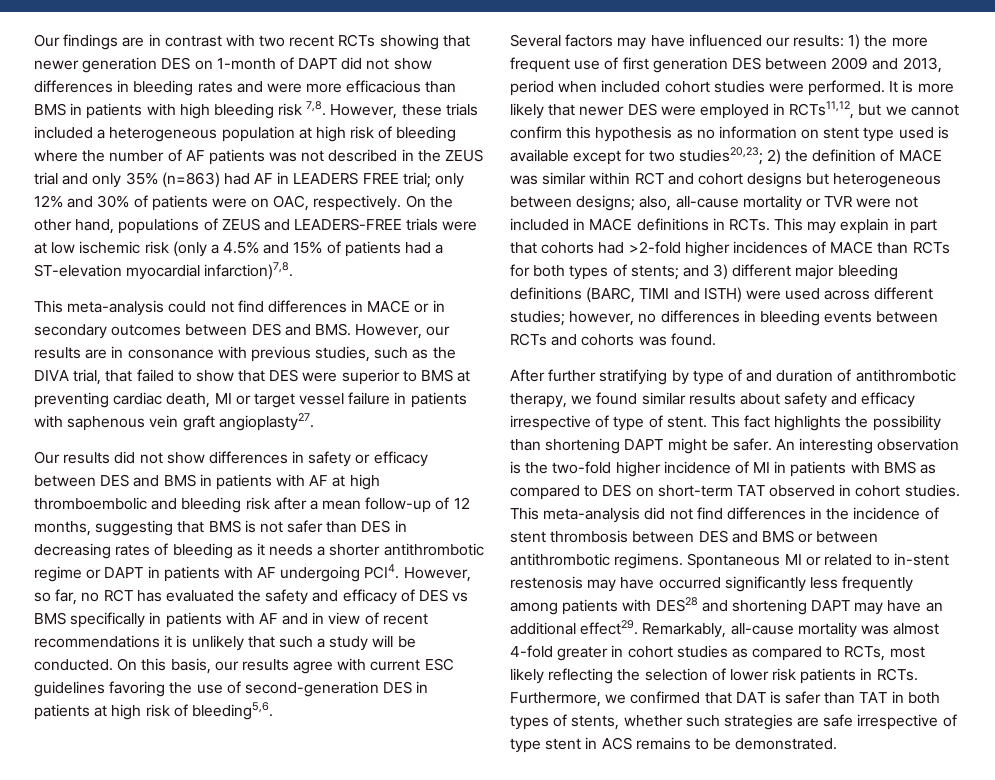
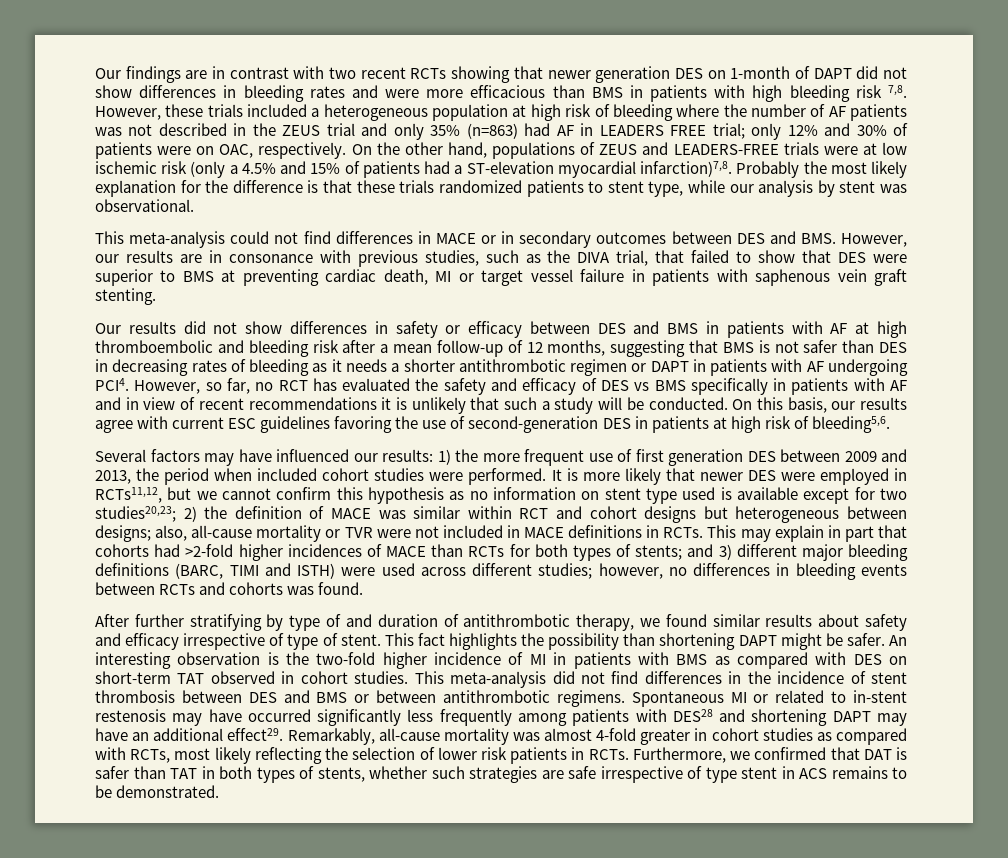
+ Probably the most likely explanation for the difference is that these trials randomized patients to stent type, while our analysis by stent was observational.
- This meta-analysis could not find differences in MACE or in secondary outcomes between DES and BMS. However, our results are in consonance with previous studies, such as the DIVA trial, that failed to show that DES were superior to BMS at preventing cardiac death, MI or target vessel failure in patients with saphenous vein graft angioplasty27.
+ This meta-analysis could not find differences in MACE or in secondary outcomes between DES and BMS. However, our results are in consonance with previous studies, such as the DIVA trial, that failed to show that DES were superior to BMS at preventing cardiac death, MI or target vessel failure in patients with saphenous vein graft stenting.
- Our results did not show differences in safety or efficacy between DES and BMS in patients with AF at high thromboembolic and bleeding risk after a mean follow-up of 12 months, suggesting that BMS is not safer than DES in decreasing rates of bleeding as it needs a shorter antithrombotic regime or DAPT in patients with AF undergoing PCI4.
+ Our results did not show differences in safety or efficacy between DES and BMS in patients with AF at high thromboembolic and bleeding risk after a mean follow-up of 12 months, suggesting that BMS is not safer than DES in decreasing rates of bleeding as it needs a shorter antithrombotic regimen or DAPT in patients with AF undergoing PCI4.
- Several factors may have influenced our results: 1) the more frequent use of first generation DES between 2009 and 2013, period when included cohort studies were performed.
+ Several factors may have influenced our results: 1) the more frequent use of first generation DES between 2009 and 2013, the period when included cohort studies were performed.
- An interesting observation is the two-fold higher incidence of MI in patients with BMS as compared to DES on short-term TAT observed in cohort studies.
+ An interesting observation is the two-fold higher incidence of MI in patients with BMS as compared with DES on short-term TAT observed in cohort studies.
- Remarkably, all-cause mortality was almost 4-fold greater in cohort studies as compared to RCTs, most likely reflecting the selection of lower risk patients in RCTs.
+ Remarkably, all-cause mortality was almost 4-fold greater in cohort studies as compared with RCTs, most likely reflecting the selection of lower risk patients in RCTs.

